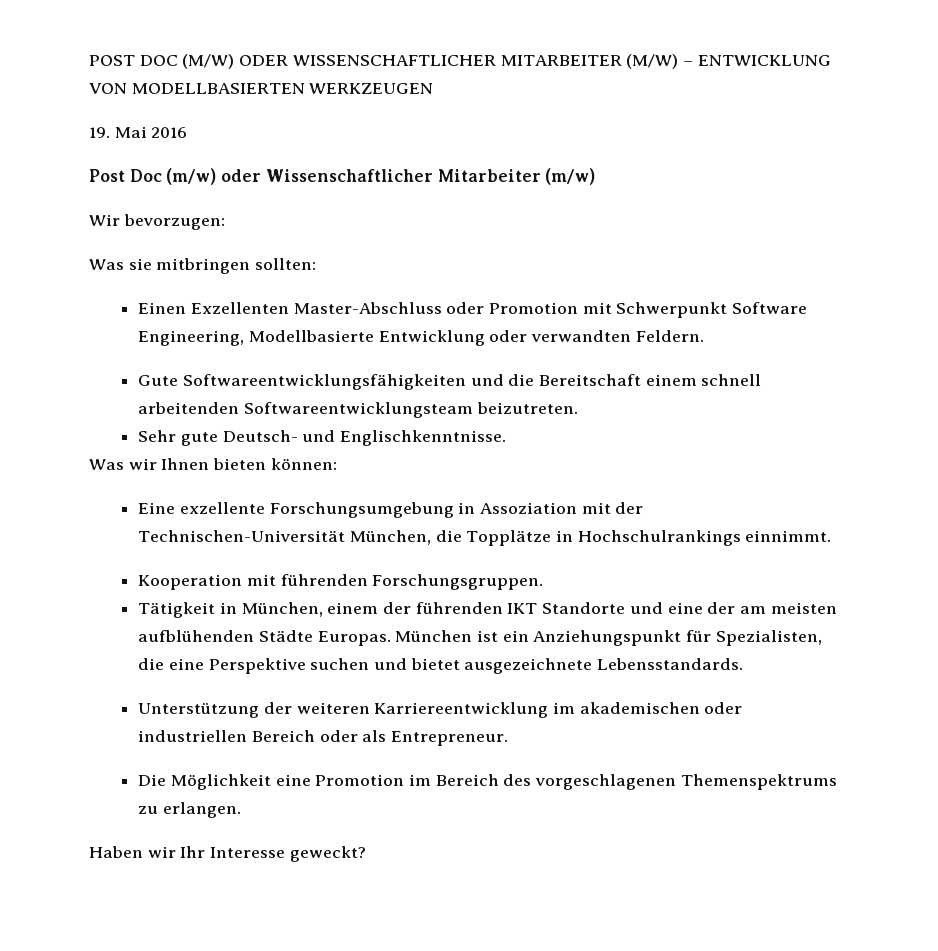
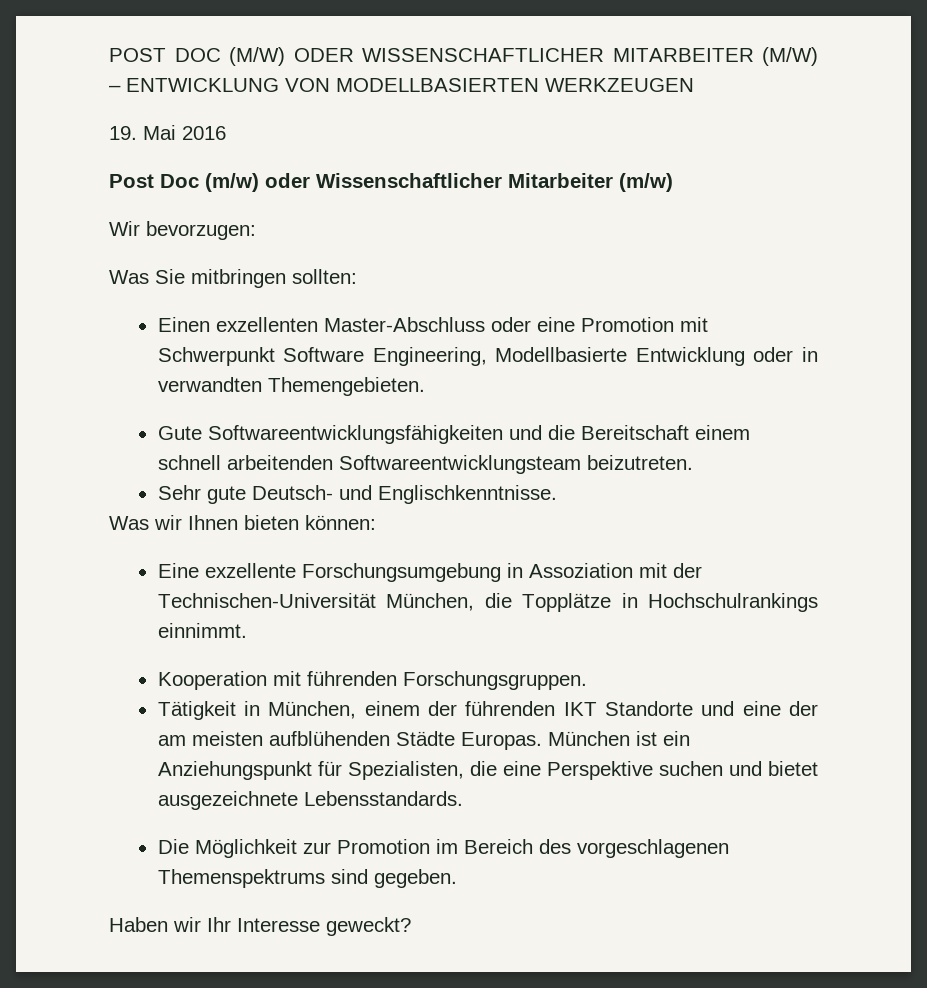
- Was sie mitbringen sollten:
+ Was Sie mitbringen sollten:
- Einen Exzellenten Master-Abschluss oder Promotion mit Schwerpunkt Software Engineering, Modellbasierte Entwicklung oder verwandten Feldern.
+ Einen exzellenten Master-Abschluss oder eine Promotion mit Schwerpunkt Software Engineering, Modellbasierte Entwicklung oder in verwandten Themengebieten.
- Unterstützung der weiteren Karriereentwicklung im akademischen oder industriellen Bereich oder als Entrepreneur.
- Die Möglichkeit eine Promotion im Bereich des vorgeschlagenen Themenspektrums zu erlangen.
+ Die Möglichkeit zur Promotion im Bereich des vorgeschlagenen Themenspektrums sind gegeben.

